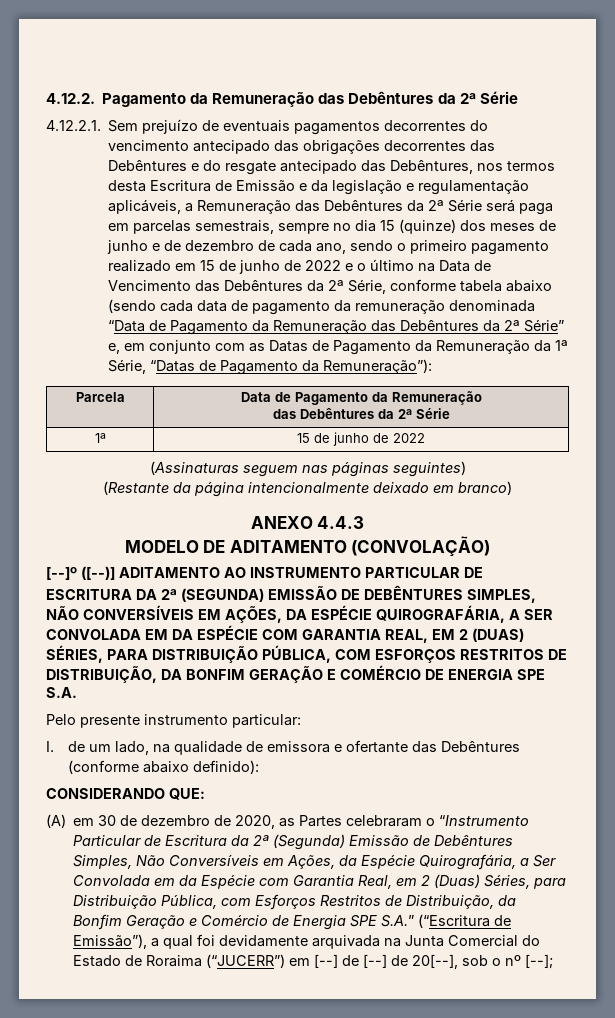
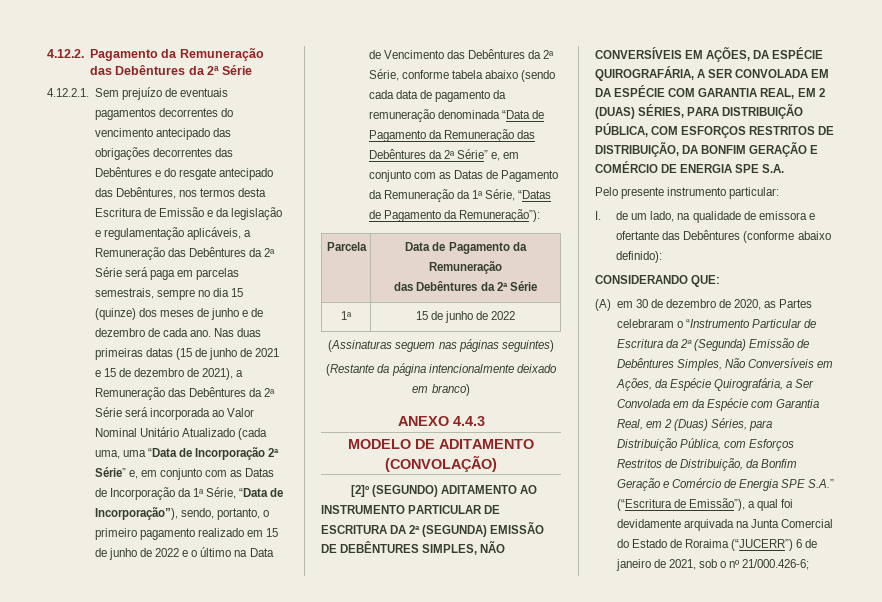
- 4.12.2.1. Sem prejuízo de eventuais pagamentos decorrentes do vencimento antecipado das obrigações decorrentes das Debêntures e do resgate antecipado das Debêntures, nos termos desta Escritura de Emissão e da legislação e regulamentação aplicáveis, a Remuneração das Debêntures da 2ª Série será paga em parcelas semestrais, sempre no dia 15 (quinze) dos meses de junho e de dezembro de cada ano, sendo o primeiro pagamento realizado em 15 de junho de 2022 e o último na Data de Vencimento das Debêntures da 2ª Série, conforme tabela abaixo (sendo cada data de pagamento da remuneração denominada “Data de Pagamento da Remuneração das Debêntures da 2ª Série” e, em conjunto com as Datas de Pagamento da Remuneração da 1ª Série, “Datas de Pagamento da Remuneração”):
+ 4.12.2.1. Sem prejuízo de eventuais pagamentos decorrentes do vencimento antecipado das obrigações decorrentes das Debêntures e do resgate antecipado das Debêntures, nos termos desta Escritura de Emissão e da legislação e regulamentação aplicáveis, a Remuneração das Debêntures da 2ª Série será paga em parcelas semestrais, sempre no dia 15 (quinze) dos meses de junho e de dezembro de cada ano. Nas duas primeiras datas (15 de junho de 2021 e 15 de dezembro de 2021), a Remuneração das Debêntures da 2ª Série será incorporada ao Valor Nominal Unitário Atualizado (cada uma, uma “Data de Incorporação 2ª Série” e, em conjunto com as Datas de Incorporação da 1ª Série, “Data de Incorporação”), sendo, portanto, o primeiro pagamento realizado em 15 de junho de 2022 e o último na Data de Vencimento das Debêntures da 2ª Série, conforme tabela abaixo (sendo cada data de pagamento da remuneração denominada “Data de Pagamento da Remuneração das Debêntures da 2ª Série” e, em conjunto com as Datas de Pagamento da Remuneração da 1ª Série, “Datas de Pagamento da Remuneração”):
- [--]º ([--)] ADITAMENTO AO INSTRUMENTO PARTICULAR DE ESCRITURA DA 2ª (SEGUNDA) EMISSÃO DE DEBÊNTURES SIMPLES, NÃO CONVERSÍVEIS EM AÇÕES, DA ESPÉCIE QUIROGRAFÁRIA, A SER CONVOLADA EM DA ESPÉCIE COM GARANTIA REAL, EM 2 (DUAS) SÉRIES, PARA DISTRIBUIÇÃO PÚBLICA, COM ESFORÇOS RESTRITOS DE DISTRIBUIÇÃO, DA BONFIM GERAÇÃO E COMÉRCIO DE ENERGIA SPE S.A.
+ [2]º (SEGUNDO) ADITAMENTO AO INSTRUMENTO PARTICULAR DE ESCRITURA DA 2ª (SEGUNDA) EMISSÃO DE DEBÊNTURES SIMPLES, NÃO CONVERSÍVEIS EM AÇÕES, DA ESPÉCIE QUIROGRAFÁRIA, A SER CONVOLADA EM DA ESPÉCIE COM GARANTIA REAL, EM 2 (DUAS) SÉRIES, PARA DISTRIBUIÇÃO PÚBLICA, COM ESFORÇOS RESTRITOS DE DISTRIBUIÇÃO, DA BONFIM GERAÇÃO E COMÉRCIO DE ENERGIA SPE S.A.
- (A) em 30 de dezembro de 2020, as Partes celebraram o “Instrumento Particular de Escritura da 2ª (Segunda) Emissão de Debêntures Simples, Não Conversíveis em Ações, da Espécie Quirografária, a Ser Convolada em da Espécie com Garantia Real, em 2 (Duas) Séries, para Distribuição Pública, com Esforços Restritos de Distribuição, da Bonfim Geração e Comércio de Energia SPE S.A.” (“Escritura de Emissão”), a qual foi devidamente arquivada na Junta Comercial do Estado de Roraima (“JUCERR”) em [--] de [--] de 20[--], sob o nº [--];
+ (A) em 30 de dezembro de 2020, as Partes celebraram o “Instrumento Particular de Escritura da 2ª (Segunda) Emissão de Debêntures Simples, Não Conversíveis em Ações, da Espécie Quirografária, a Ser Convolada em da Espécie com Garantia Real, em 2 (Duas) Séries, para Distribuição Pública, com Esforços Restritos de Distribuição, da Bonfim Geração e Comércio de Energia SPE S.A.” (“Escritura de Emissão”), a qual foi devidamente arquivada na Junta Comercial do Estado de Roraima (“JUCERR”) 6 de janeiro de 2021, sob o nº 21/000.426-6;

